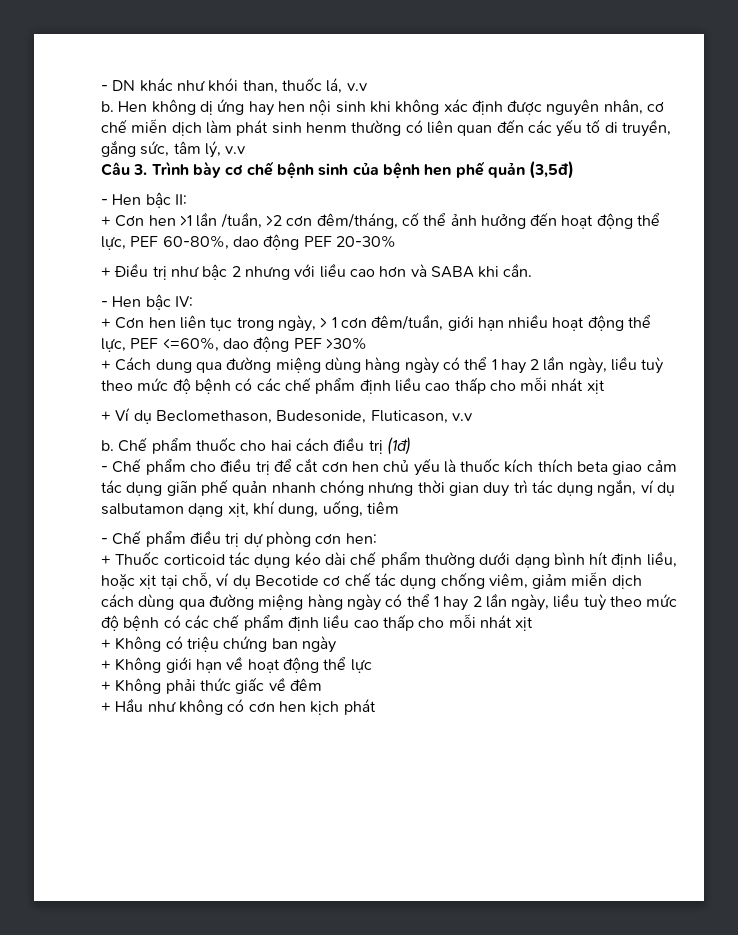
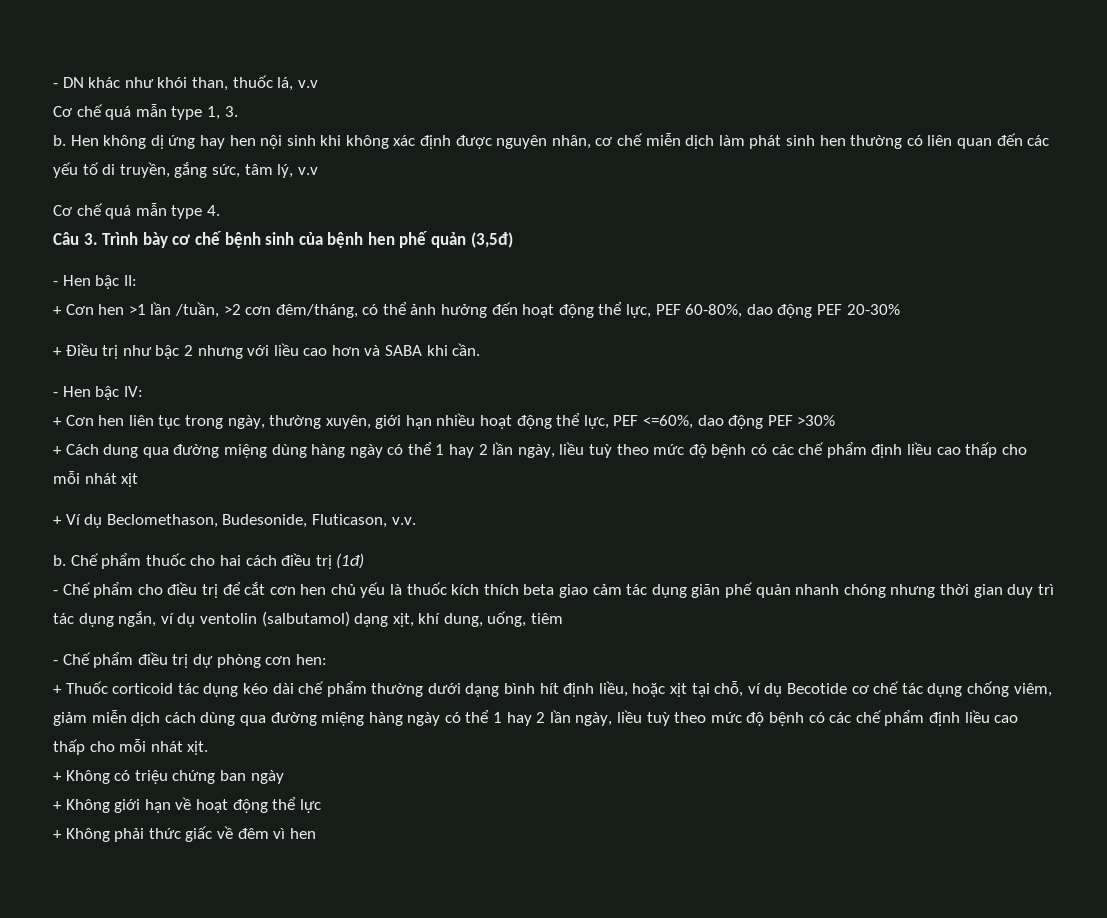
+ Cơ chế quá mẫn type 1, 3.
- Hen không dị ứng hay hen nội sinh khi không xác định được nguyên nhân, cơ chế miễn dịch làm phát sinh henm thường có liên quan đến các yếu tố di truyền, gắng sức, tâm lý, v.v
+ Hen không dị ứng hay hen nội sinh khi không xác định được nguyên nhân, cơ chế miễn dịch làm phát sinh hen thường có liên quan đến các yếu tố di truyền, gắng sức, tâm lý, v.v
+ Cơ chế quá mẫn type 4.
- + Cơn hen >1 lần /tuần, >2 cơn đêm/tháng, cố thể ảnh hưởng đến hoạt động thể lực, PEF 60-80%, dao động PEF 20-30%
+ + Cơn hen >1 lần /tuần, >2 cơn đêm/tháng, có thể ảnh hưởng đến hoạt động thể lực, PEF 60-80%, dao động PEF 20-30%
- + Cơn hen liên tục trong ngày, > 1 cơn đêm/tuần, giới hạn nhiều hoạt động thể lực, PEF <=60%, dao động PEF >30%
+ + Cơn hen liên tục trong ngày, thường xuyên, giới hạn nhiều hoạt động thể lực, PEF <=60%, dao động PEF >30%
- + Ví dụ Beclomethason, Budesonide, Fluticason, v.v
+ + Ví dụ Beclomethason, Budesonide, Fluticason, v.v.
- - Chế phẩm cho điều trị để cắt cơn hen chủ yếu là thuốc kích thích beta giao cảm tác dụng giãn phế quản nhanh chóng nhưng thời gian duy trì tác dụng ngắn, ví dụ salbutamon dạng xịt, khí dung, uống, tiêm
+ - Chế phẩm cho điều trị để cắt cơn hen chủ yếu là thuốc kích thích beta giao cảm tác dụng giãn phế quản nhanh chóng nhưng thời gian duy trì tác dụng ngắn, ví dụ ventolin (salbutamol) dạng xịt, khí dung, uống, tiêm
- + Thuốc corticoid tác dụng kéo dài chế phẩm thường dưới dạng bình hít định liều, hoặc xịt tại chỗ, ví dụ Becotide cơ chế tác dụng chống viêm, giảm miễn dịch cách dùng qua đường miệng hàng ngày có thể 1 hay 2 lần ngày, liều tuỳ theo mức độ bệnh có các chế phẩm định liều cao thấp cho mỗi nhát xịt
+ + Thuốc corticoid tác dụng kéo dài chế phẩm thường dưới dạng bình hít định liều, hoặc xịt tại chỗ, ví dụ Becotide cơ chế tác dụng chống viêm, giảm miễn dịch cách dùng qua đường miệng hàng ngày có thể 1 hay 2 lần ngày, liều tuỳ theo mức độ bệnh có các chế phẩm định liều cao thấp cho mỗi nhát xịt.
- + Không phải thức giấc về đêm
- + Hầu như không có cơn hen kịch phát
+ + Không phải thức giấc về đêm vì hen

